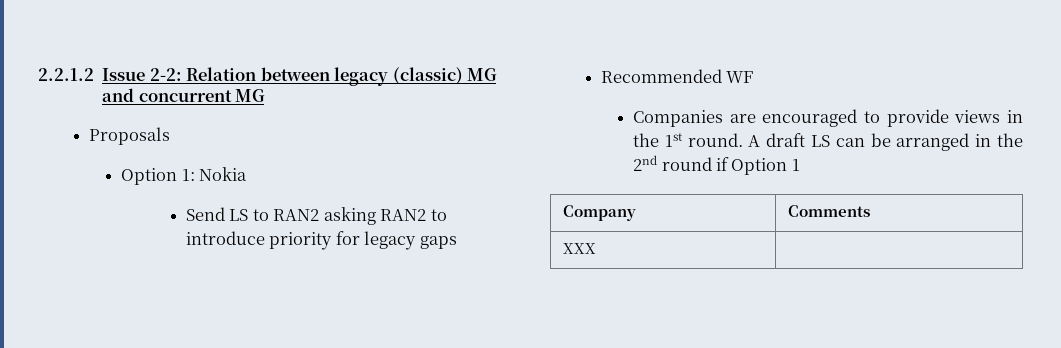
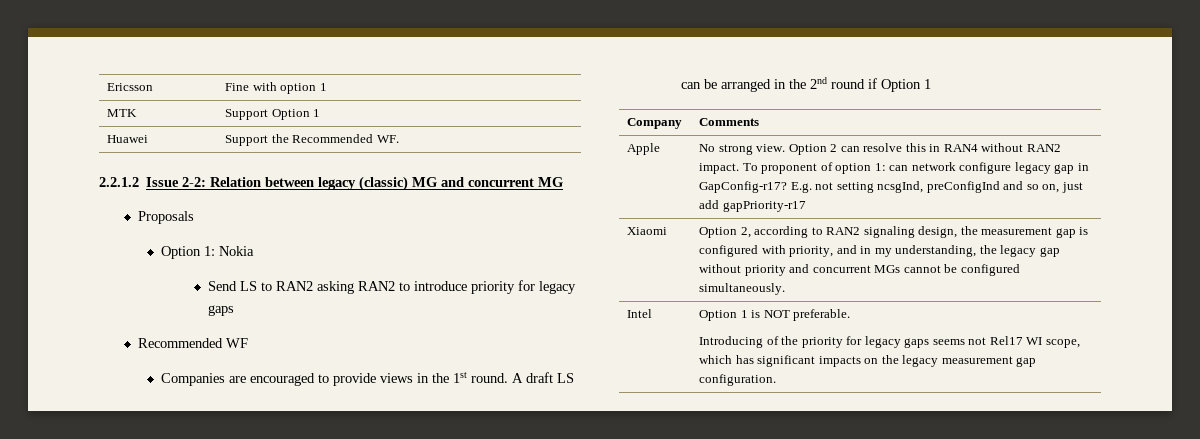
+ Ericsson | Fine with option 1
+ MTK | Support Option 1
+ Huawei | Support the Recommended WF.
- XXX |
+ Apple | No strong view. Option 2 can resolve this in RAN4 without RAN2 impact. To proponent of option 1: can network configure legacy gap in GapConfig-r17? E.g. not setting ncsgInd, preConfigInd and so on, just add gapPriority-r17
+ Xiaomi | Option 2, according to RAN2 signaling design, the measurement gap is configured with priority, and in my understanding, the legacy gap without priority and concurrent MGs cannot be configured simultaneously.
+ Intel | Option 1 is NOT preferable.
+ Introducing of the priority for legacy gaps seems not Rel17 WI scope, which has significant impacts on the legacy measurement gap configuration.

